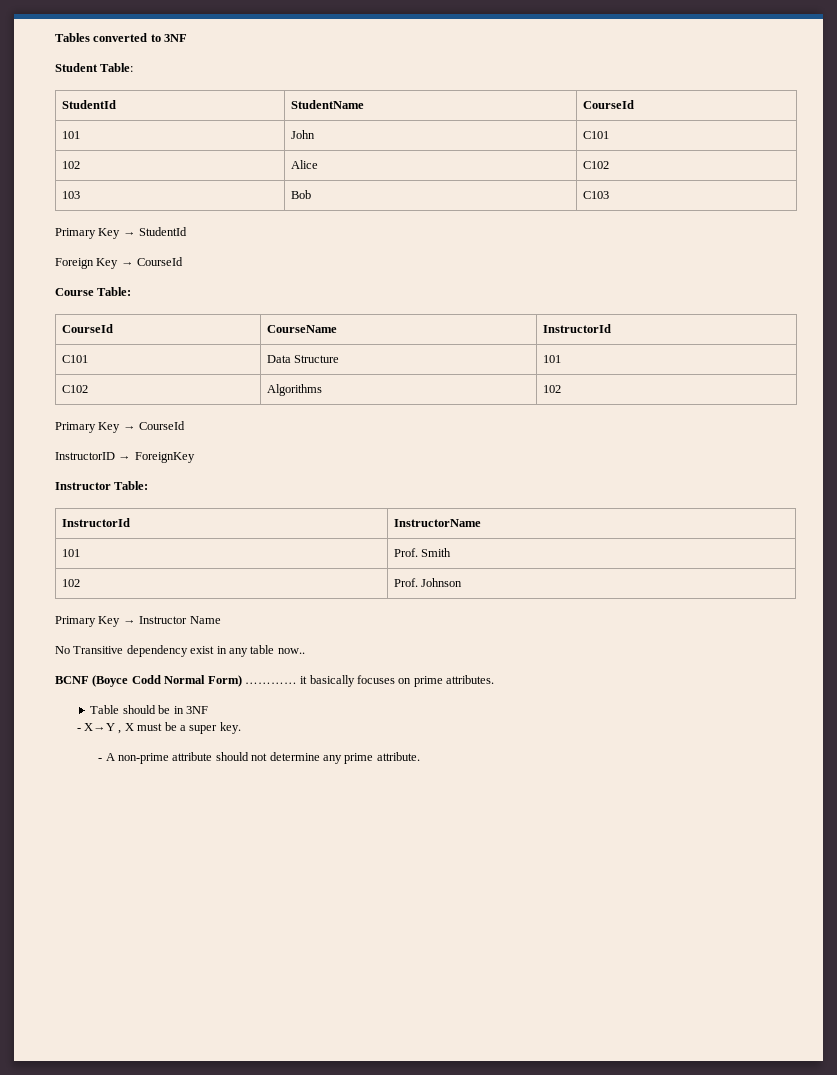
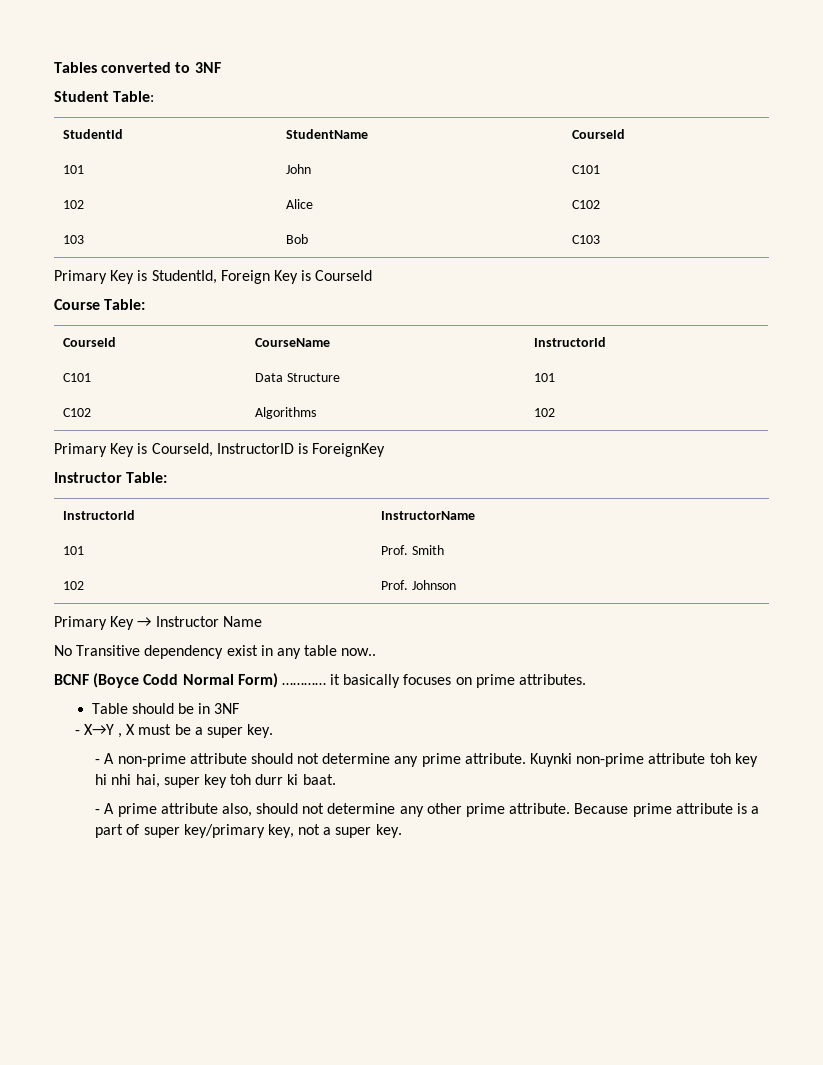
- Primary Key → StudentId
- Foreign Key → CourseId
+ Primary Key is StudentId, Foreign Key is CourseId
- Primary Key → CourseId
- InstructorID → ForeignKey
+ Primary Key is CourseId, InstructorID is ForeignKey
+ Kuynki non-prime attribute toh key hi nhi hai, super key toh durr ki baat.
+ - A prime attribute also, should not determine any other prime attribute. Because prime attribute is a part of super key/primary key, not a super key.

